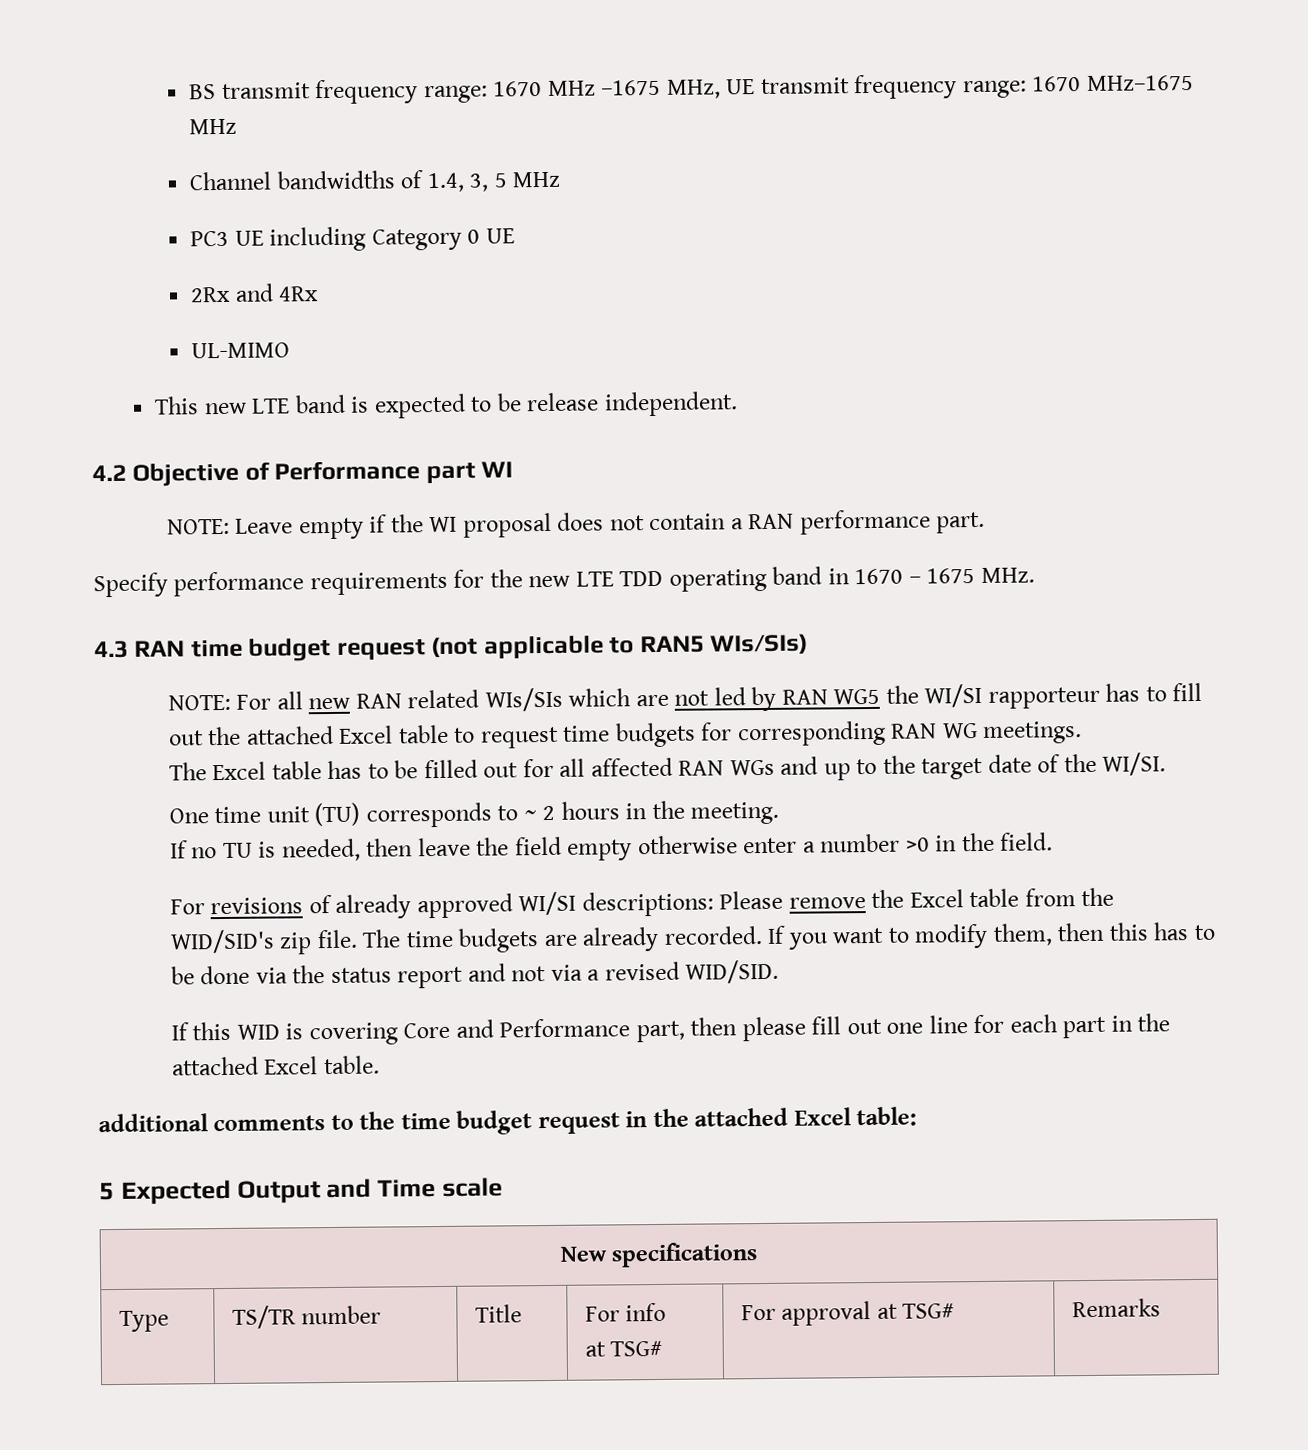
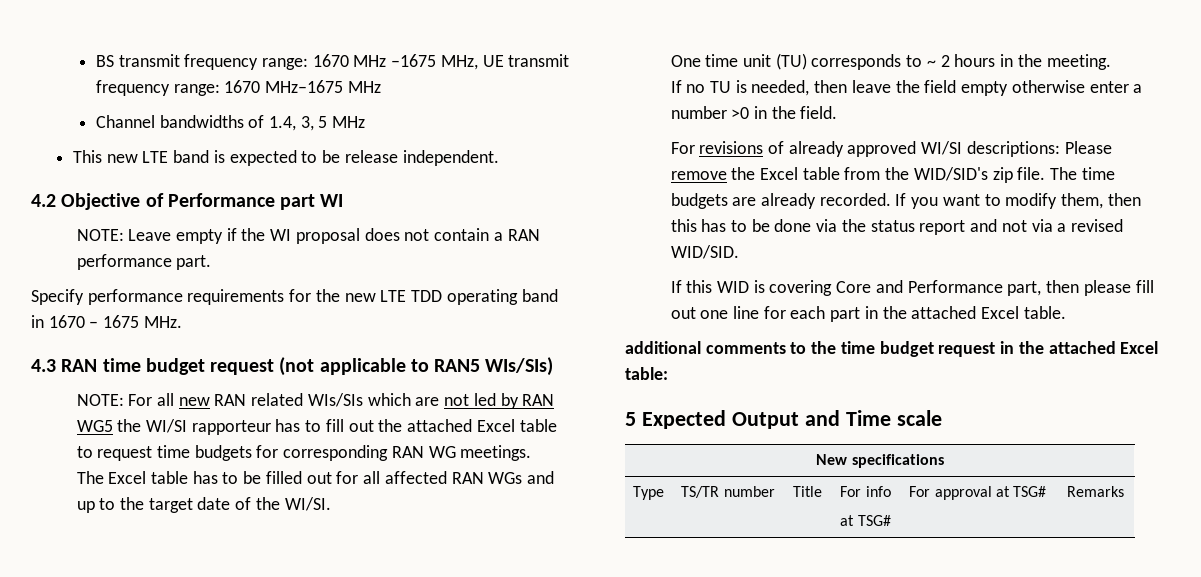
- PC3 UE including Category 0 UE
- 2Rx and 4Rx
- UL-MIMO

